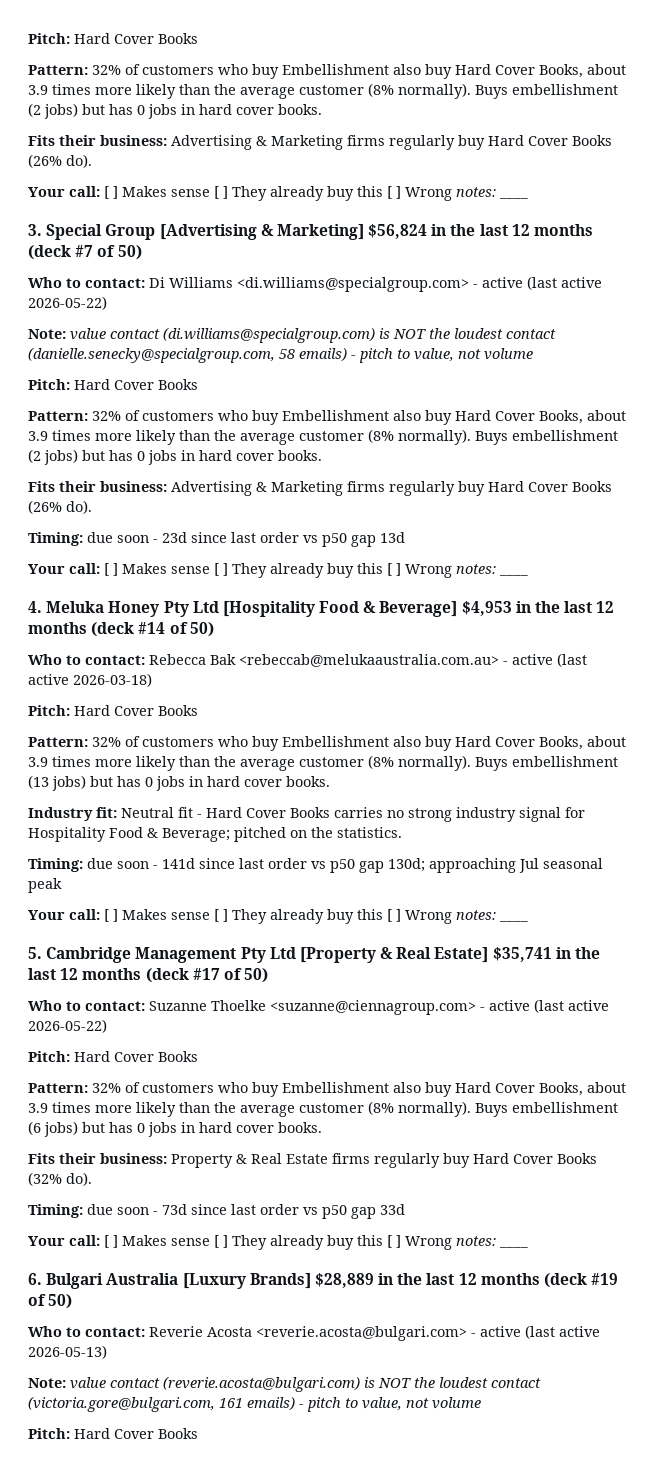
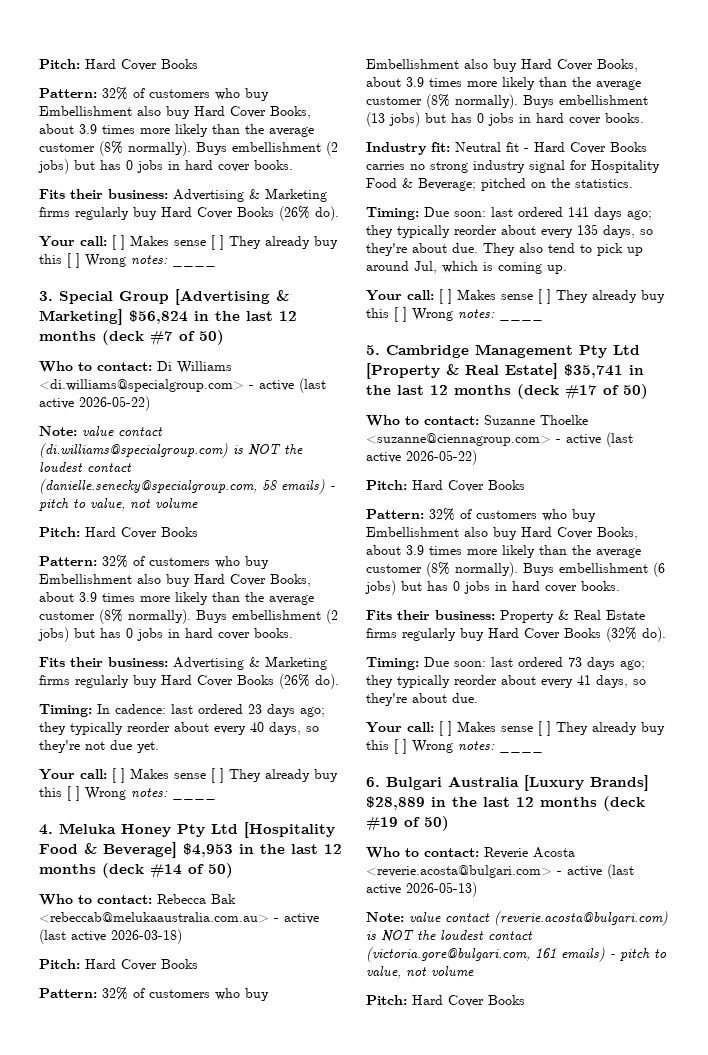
- Timing: due soon - 23d since last order vs p50 gap 13d
+ Timing: In cadence: last ordered 23 days ago; they typically reorder about every 40 days, so they're not due yet.
- Timing: due soon - 141d since last order vs p50 gap 130d; approaching Jul seasonal peak
+ Timing: Due soon: last ordered 141 days ago; they typically reorder about every 135 days, so they're about due. They also tend to pick up around Jul, which is coming up.
- Timing: due soon - 73d since last order vs p50 gap 33d
+ Timing: Due soon: last ordered 73 days ago; they typically reorder about every 41 days, so they're about due.

